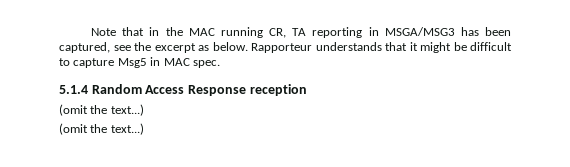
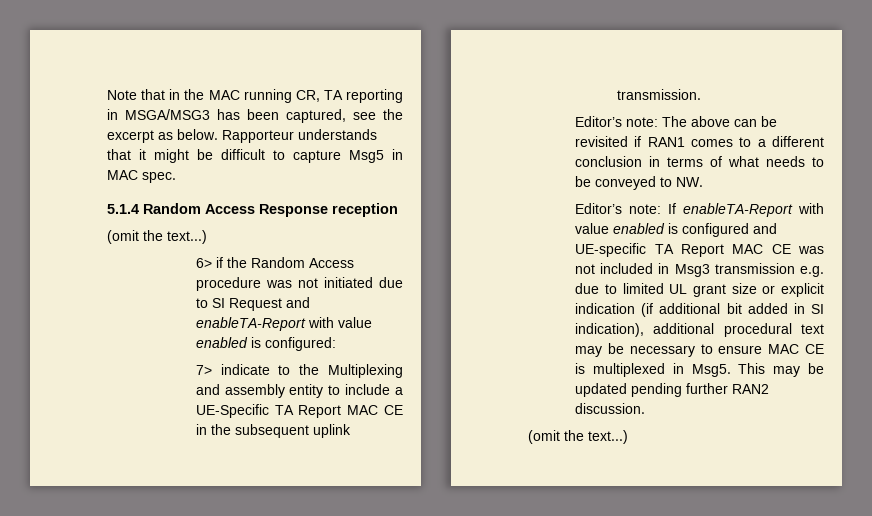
+ 6> if the Random Access procedure was not initiated due to SI Request and enableTA-Report with value enabled is configured:
+ 7> indicate to the Multiplexing and assembly entity to include a UE-Specific TA Report MAC CE in the subsequent uplink transmission.
+ Editor’s note: The above can be revisited if RAN1 comes to a different conclusion in terms of what needs to be conveyed to NW.
+ Editor’s note: If enableTA-Report with value enabled is configured and UE-specific TA Report MAC CE was not included in Msg3 transmission e.g. due to limited UL grant size or explicit indication (if additional bit added in SI indication), additional procedural text may be necessary to ensure MAC CE is multiplexed in Msg5. This may be updated pending further RAN2 discussion.

